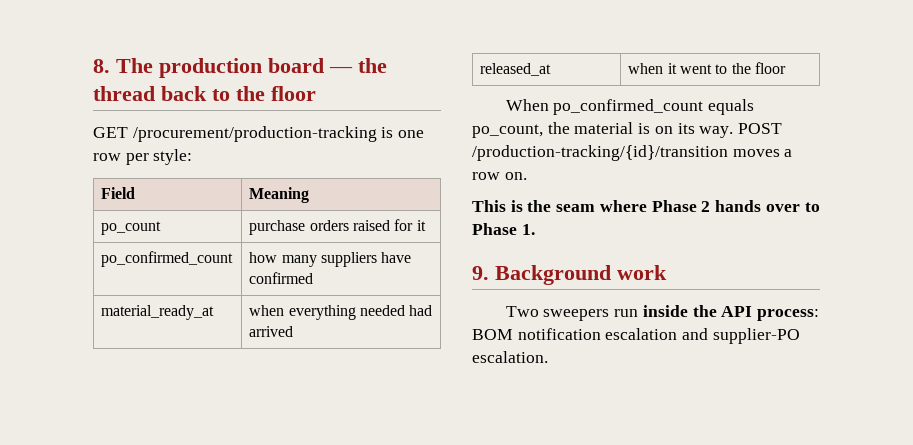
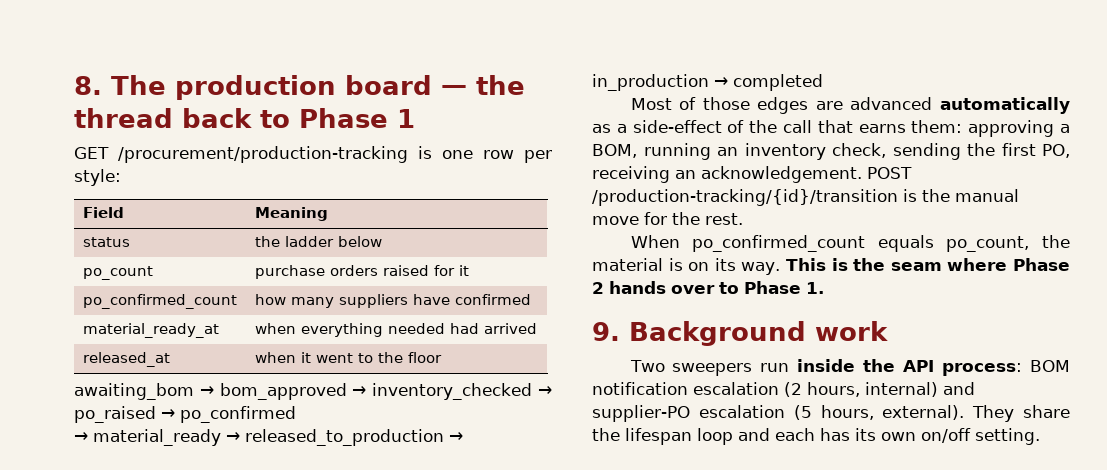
- 8. The production board — the thread back to the floor
+ 8. The production board — the thread back to Phase 1
+ status | the ladder below
+ awaiting_bom → bom_approved → inventory_checked → po_raised → po_confirmed
+ → material_ready → released_to_production → in_production → completed
+ Most of those edges are advanced automatically as a side-effect of the call that earns them: approving a BOM, running an inventory check, sending the first PO, receiving an acknowledgement. POST /production-tracking/{id}/transition is the manual move for the rest.
- When po_confirmed_count equals po_count, the material is on its way. POST /production-tracking/{id}/transition moves a row on.
- This is the seam where Phase 2 hands over to Phase 1.
+ When po_confirmed_count equals po_count, the material is on its way. This is the seam where Phase 2 hands over to Phase 1.
- Two sweepers run inside the API process: BOM notification escalation and supplier-PO escalation.
+ Two sweepers run inside the API process: BOM notification escalation (2 hours, internal) and supplier-PO escalation (5 hours, external). They share the lifespan loop and each has its own on/off setting.

